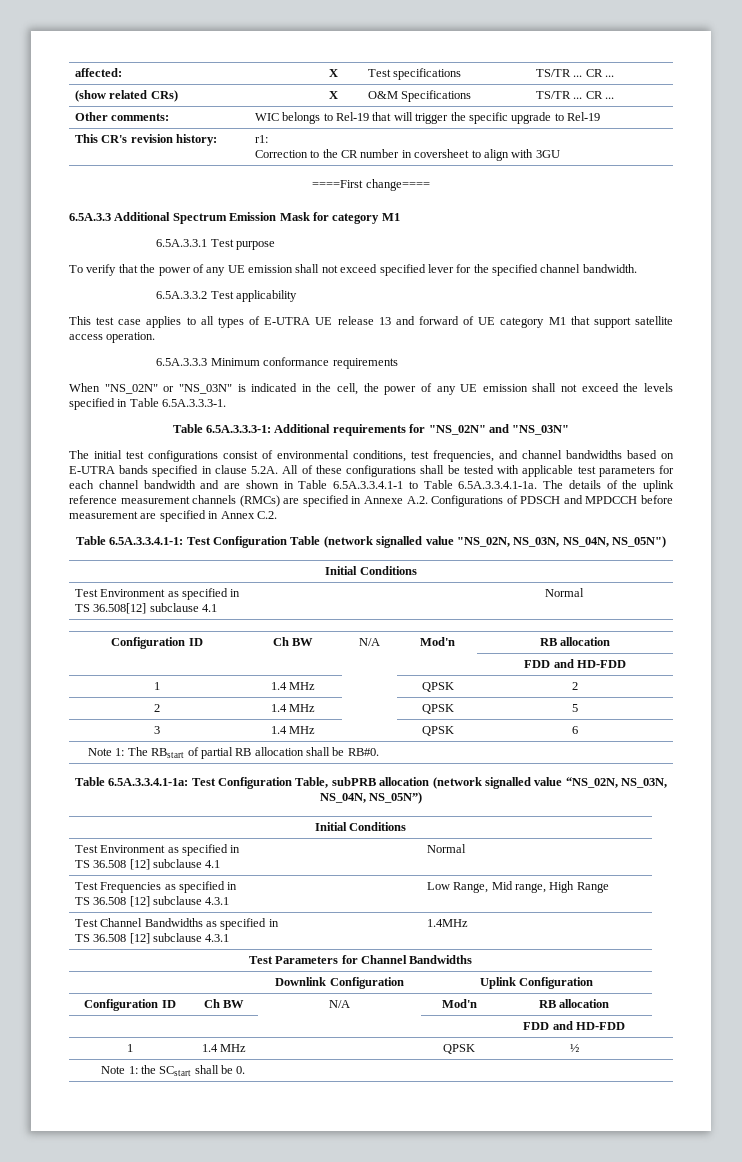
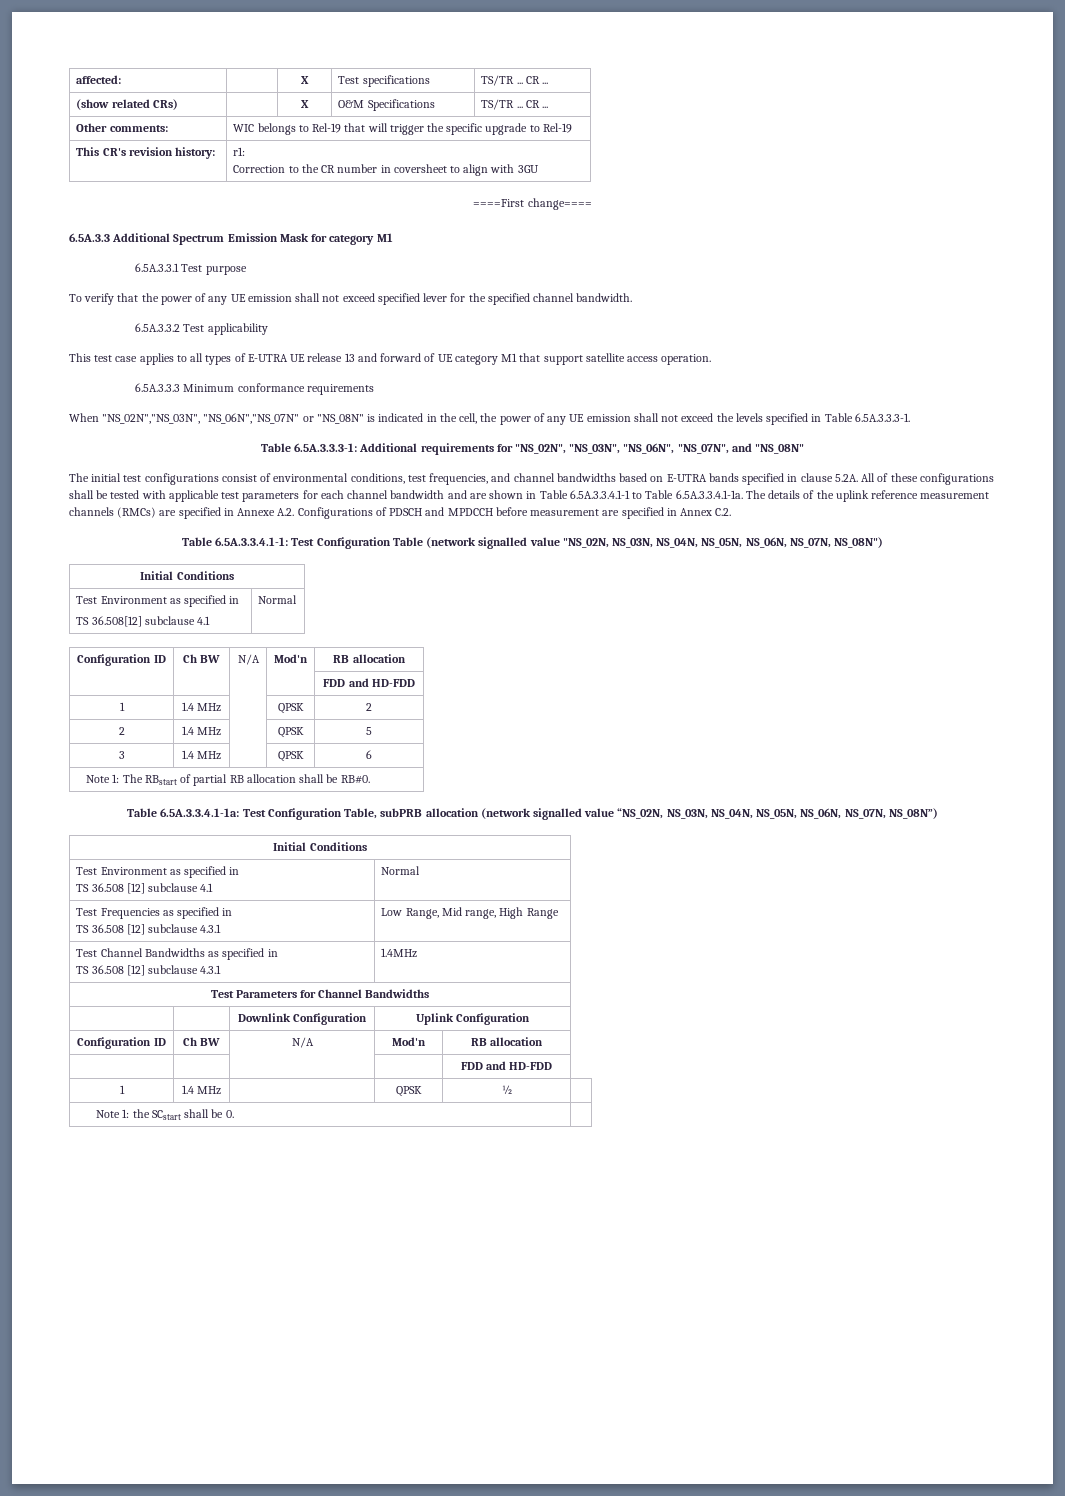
- When "NS_02N" or "NS_03N" is indicated in the cell, the power of any UE emission shall not exceed the levels specified in Table 6.5A.3.3.3-1.
+ When "NS_02N","NS_03N", "NS_06N","NS_07N" or "NS_08N" is indicated in the cell, the power of any UE emission shall not exceed the levels specified in Table 6.5A.3.3.3-1.
- Table 6.5A.3.3.3-1: Additional requirements for "NS_02N" and "NS_03N"
+ Table 6.5A.3.3.3-1: Additional requirements for "NS_02N", "NS_03N", "NS_06N", "NS_07N", and "NS_08N"
- Table 6.5A.3.3.4.1-1: Test Configuration Table (network signalled value "NS_02N, NS_03N, NS_04N, NS_05N")
+ Table 6.5A.3.3.4.1-1: Test Configuration Table (network signalled value "NS_02N, NS_03N, NS_04N, NS_05N, NS_06N, NS_07N, NS_08N")
- Table 6.5A.3.3.4.1-1a: Test Configuration Table, subPRB allocation (network signalled value “NS_02N, NS_03N, NS_04N, NS_05N”)
+ Table 6.5A.3.3.4.1-1a: Test Configuration Table, subPRB allocation (network signalled value “NS_02N, NS_03N, NS_04N, NS_05N, NS_06N, NS_07N, NS_08N”)

